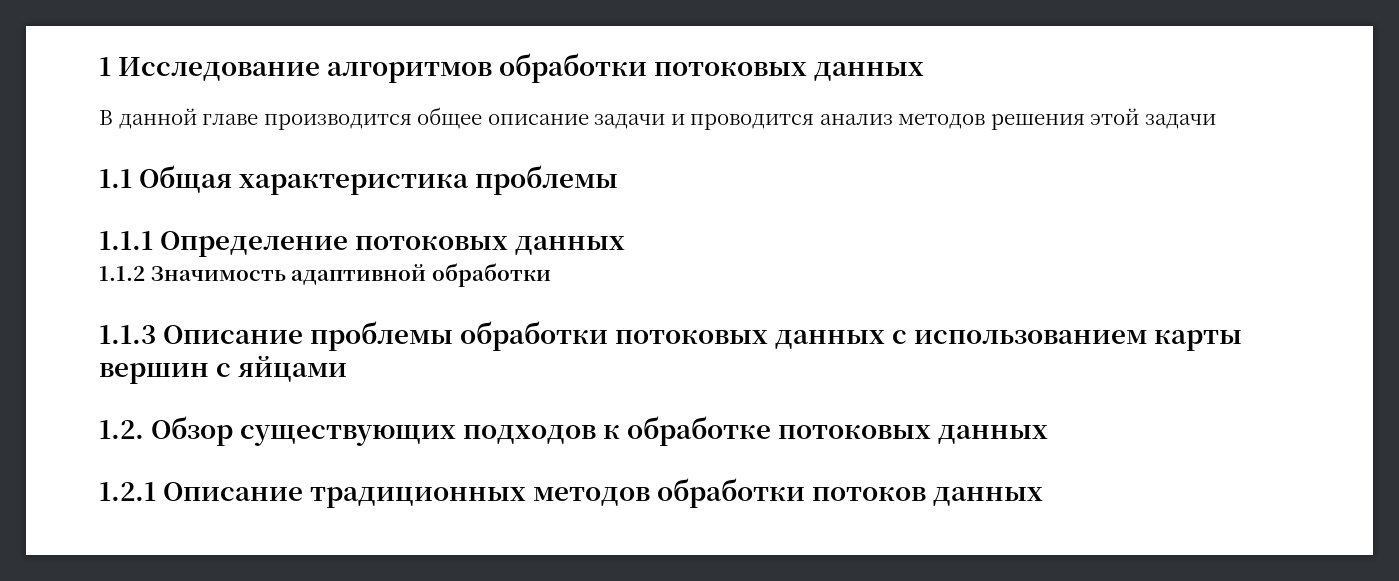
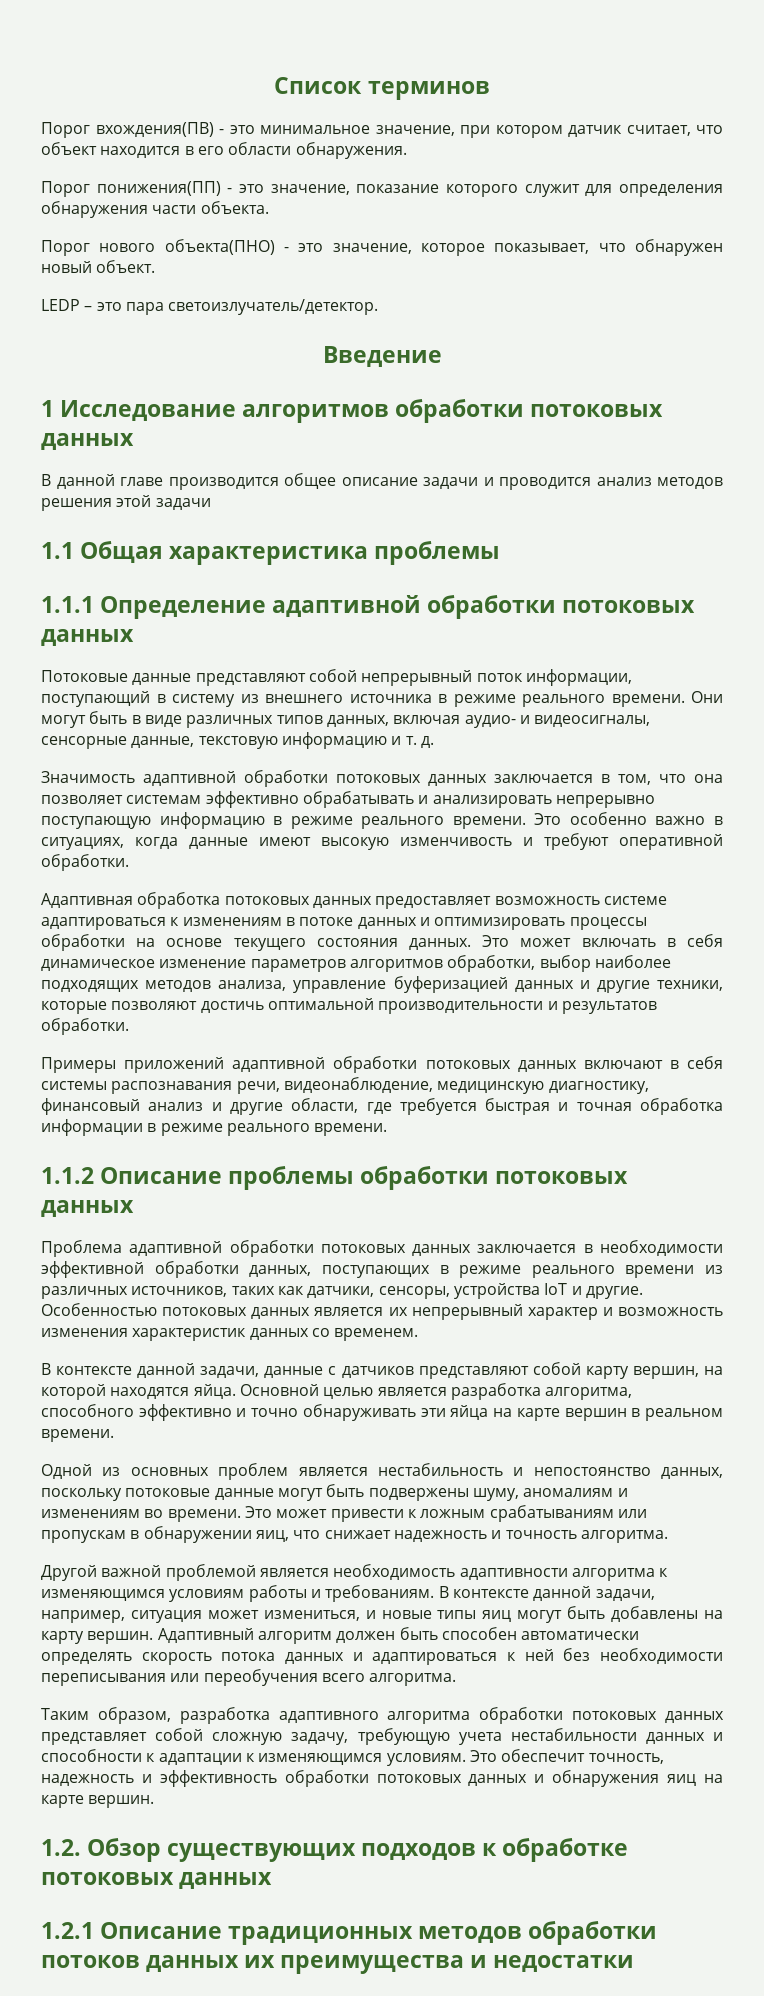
+ Список терминов
+ Порог вхождения(ПВ) - это минимальное значение, при котором датчик считает, что объект находится в его области обнаружения.
+ Порог понижения(ПП) - это значение, показание которого служит для определения обнаружения части объекта.
+ Порог нового объекта(ПНО) - это значение, которое показывает, что обнаружен новый объект.
+ LEDP – это пара светоизлучатель/детектор.
+ Введение
- 1.1.1 Определение потоковых данных
- 1.1.2 Значимость адаптивной обработки
- 1.1.3 Описание проблемы обработки потоковых данных с использованием карты вершин с яйцами
+ 1.1.1 Определение адаптивной обработки потоковых данных
+ Потоковые данные представляют собой непрерывный поток информации, поступающий в систему из внешнего источника в режиме реального времени. Они могут быть в виде различных типов данных, включая аудио- и видеосигналы, сенсорные данные, текстовую информацию и т. д.
+ Значимость адаптивной обработки потоковых данных заключается в том, что она позволяет системам эффективно обрабатывать и анализировать непрерывно поступающую информацию в режиме реального времени. Это особенно важно в ситуациях, когда данные имеют высокую изменчивость и требуют оперативной обработки.
+ Адаптивная обработка потоковых данных предоставляет возможность системе адаптироваться к изменениям в потоке данных и оптимизировать процессы обработки на основе текущего состояния данных. Это может включать в себя динамическое изменение параметров алгоритмов обработки, выбор наиболее подходящих методов анализа, управление буферизацией данных и другие техники, которые позволяют достичь оптимальной производительности и результатов обработки.
+ Примеры приложений адаптивной обработки потоковых данных включают в себя системы распознавания речи, видеонаблюдение, медицинскую диагностику, финансовый анализ и другие области, где требуется быстрая и точная обработка информации в режиме реального времени.
+ 1.1.2 Описание проблемы обработки потоковых данных
+ Проблема адаптивной обработки потоковых данных заключается в необходимости эффективной обработки данных, поступающих в режиме реального времени из различных источников, таких как датчики, сенсоры, устройства IoT и другие. Особенностью потоковых данных является их непрерывный характер и возможность изменения характеристик данных со временем.
+ В контексте данной задачи, данные с датчиков представляют собой карту вершин, на которой находятся яйца. Основной целью является разработка алгоритма, способного эффективно и точно обнаруживать эти яйца на карте вершин в реальном времени.
+ Одной из основных проблем является нестабильность и непостоянство данных, поскольку потоковые данные могут быть подвержены шуму, аномалиям и изменениям во времени. Это может привести к ложным срабатываниям или пропускам в обнаружении яиц, что снижает надежность и точность алгоритма.
+ Другой важной проблемой является необходимость адаптивности алгоритма к изменяющимся условиям работы и требованиям. В контексте данной задачи, например, ситуация может измениться, и новые типы яиц могут быть добавлены на карту вершин. Адаптивный алгоритм должен быть способен автоматически определять скорость потока данных и адаптироваться к ней без необходимости переписывания или переобучения всего алгоритма.
+ Таким образом, разработка адаптивного алгоритма обработки потоковых данных представляет собой сложную задачу, требующую учета нестабильности данных и способности к адаптации к изменяющимся условиям. Это обеспечит точность, надежность и эффективность обработки потоковых данных и обнаружения яиц на карте вершин.
- 1.2.1 Описание традиционных методов обработки потоков данных
+ 1.2.1 Описание традиционных методов обработки потоков данных их преимущества и недостатки

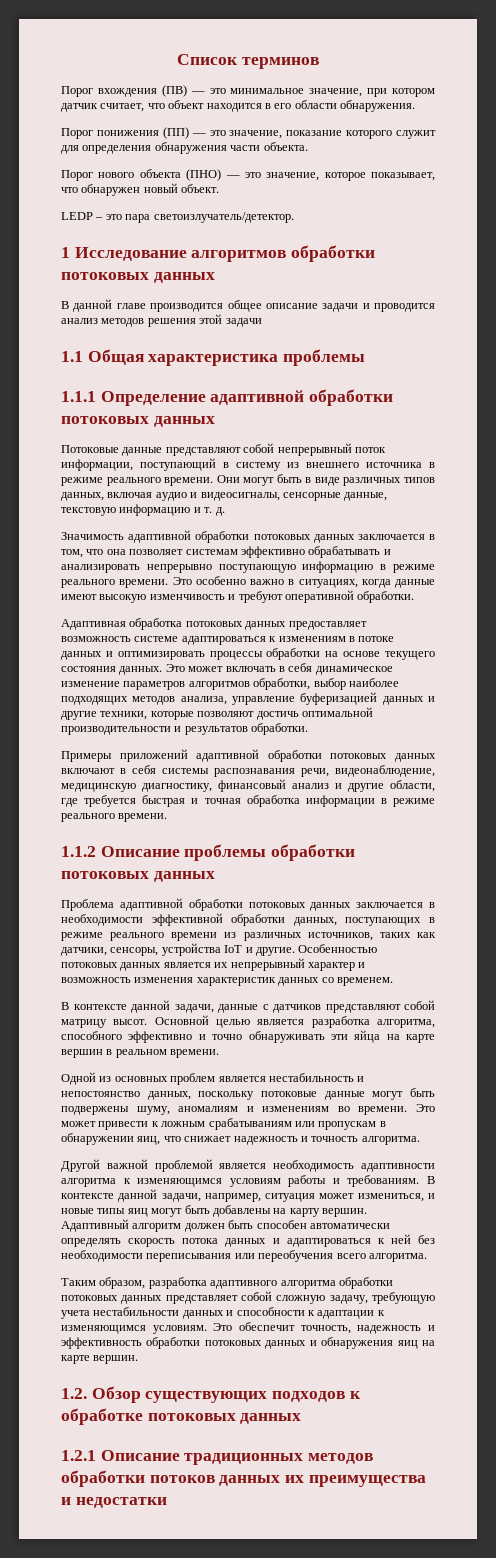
- Порог вхождения(ПВ) - это минимальное значение, при котором датчик считает, что объект находится в его области обнаружения.
+ Порог вхождения (ПВ) — это минимальное значение, при котором датчик считает, что объект находится в его области обнаружения.
- Порог понижения(ПП) - это значение, показание которого служит для определения обнаружения части объекта.
+ Порог понижения (ПП) — это значение, показание которого служит для определения обнаружения части объекта.
- Порог нового объекта(ПНО) - это значение, которое показывает, что обнаружен новый объект.
+ Порог нового объекта (ПНО) — это значение, которое показывает, что обнаружен новый объект.
- Введение
- Они могут быть в виде различных типов данных, включая аудио- и видеосигналы, сенсорные данные, текстовую информацию и т. д.
+ Они могут быть в виде различных типов данных, включая аудио и видеосигналы, сенсорные данные, текстовую информацию и т. д.
- В контексте данной задачи, данные с датчиков представляют собой карту вершин, на которой находятся яйца.
+ В контексте данной задачи, данные с датчиков представляют собой матрицу высот.

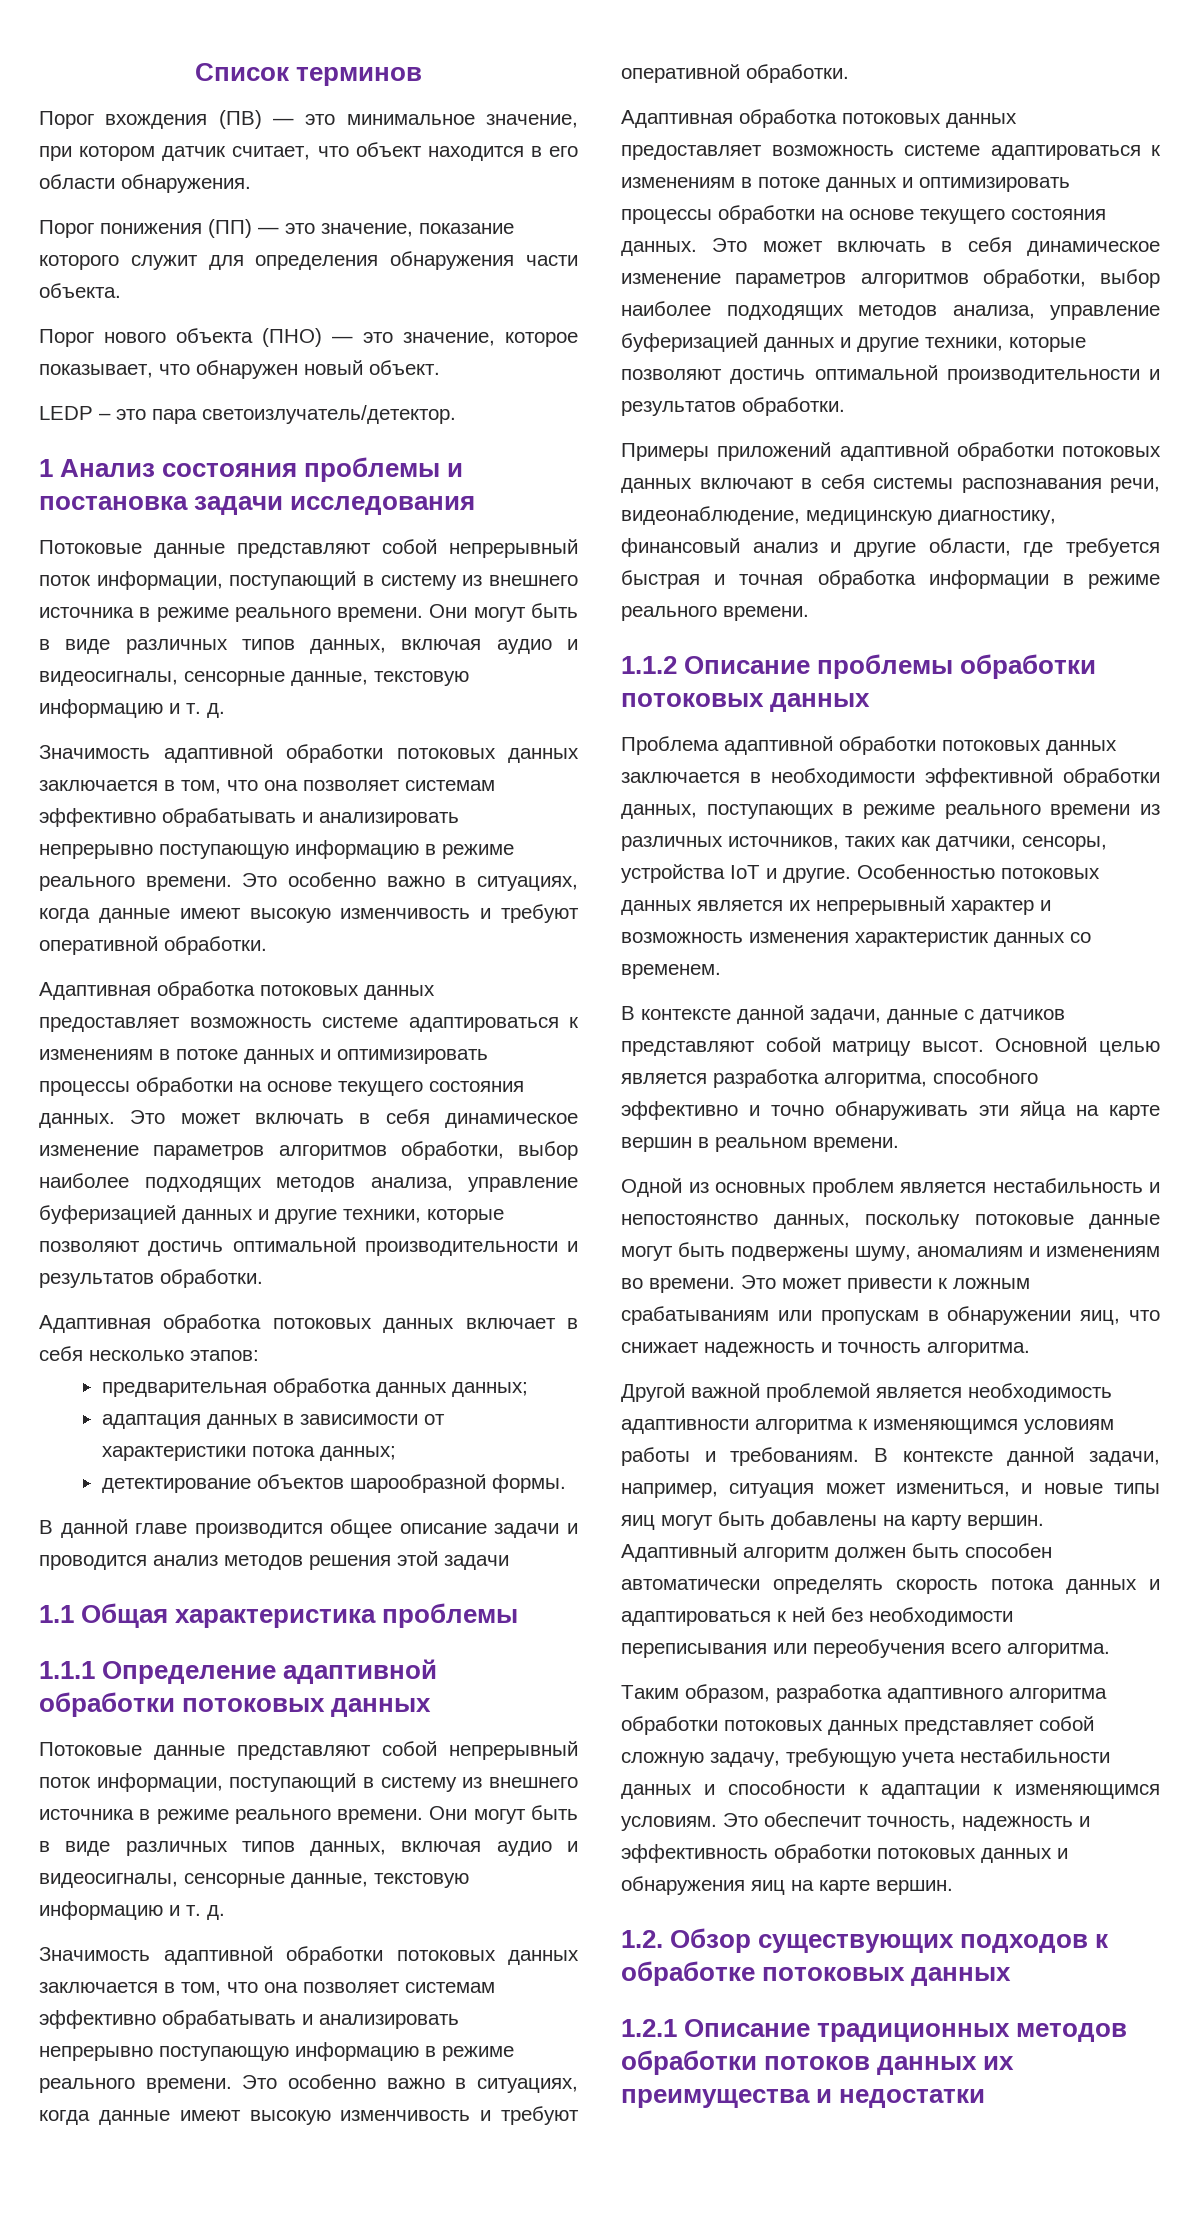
- 1 Исследование алгоритмов обработки потоковых данных
+ 1 Анализ состояния проблемы и постановка задачи исследования
+ Потоковые данные представляют собой непрерывный поток информации, поступающий в систему из внешнего источника в режиме реального времени. Они могут быть в виде различных типов данных, включая аудио и видеосигналы, сенсорные данные, текстовую информацию и т. д.
+ Значимость адаптивной обработки потоковых данных заключается в том, что она позволяет системам эффективно обрабатывать и анализировать непрерывно поступающую информацию в режиме реального времени. Это особенно важно в ситуациях, когда данные имеют высокую изменчивость и требуют оперативной обработки.
+ Адаптивная обработка потоковых данных предоставляет возможность системе адаптироваться к изменениям в потоке данных и оптимизировать процессы обработки на основе текущего состояния данных. Это может включать в себя динамическое изменение параметров алгоритмов обработки, выбор наиболее подходящих методов анализа, управление буферизацией данных и другие техники, которые позволяют достичь оптимальной производительности и результатов обработки.
+ Адаптивная обработка потоковых данных включает в себя несколько этапов:
+ предварительная обработка данных данных;
+ адаптация данных в зависимости от характеристики потока данных;
+ детектирование объектов шарообразной формы.

